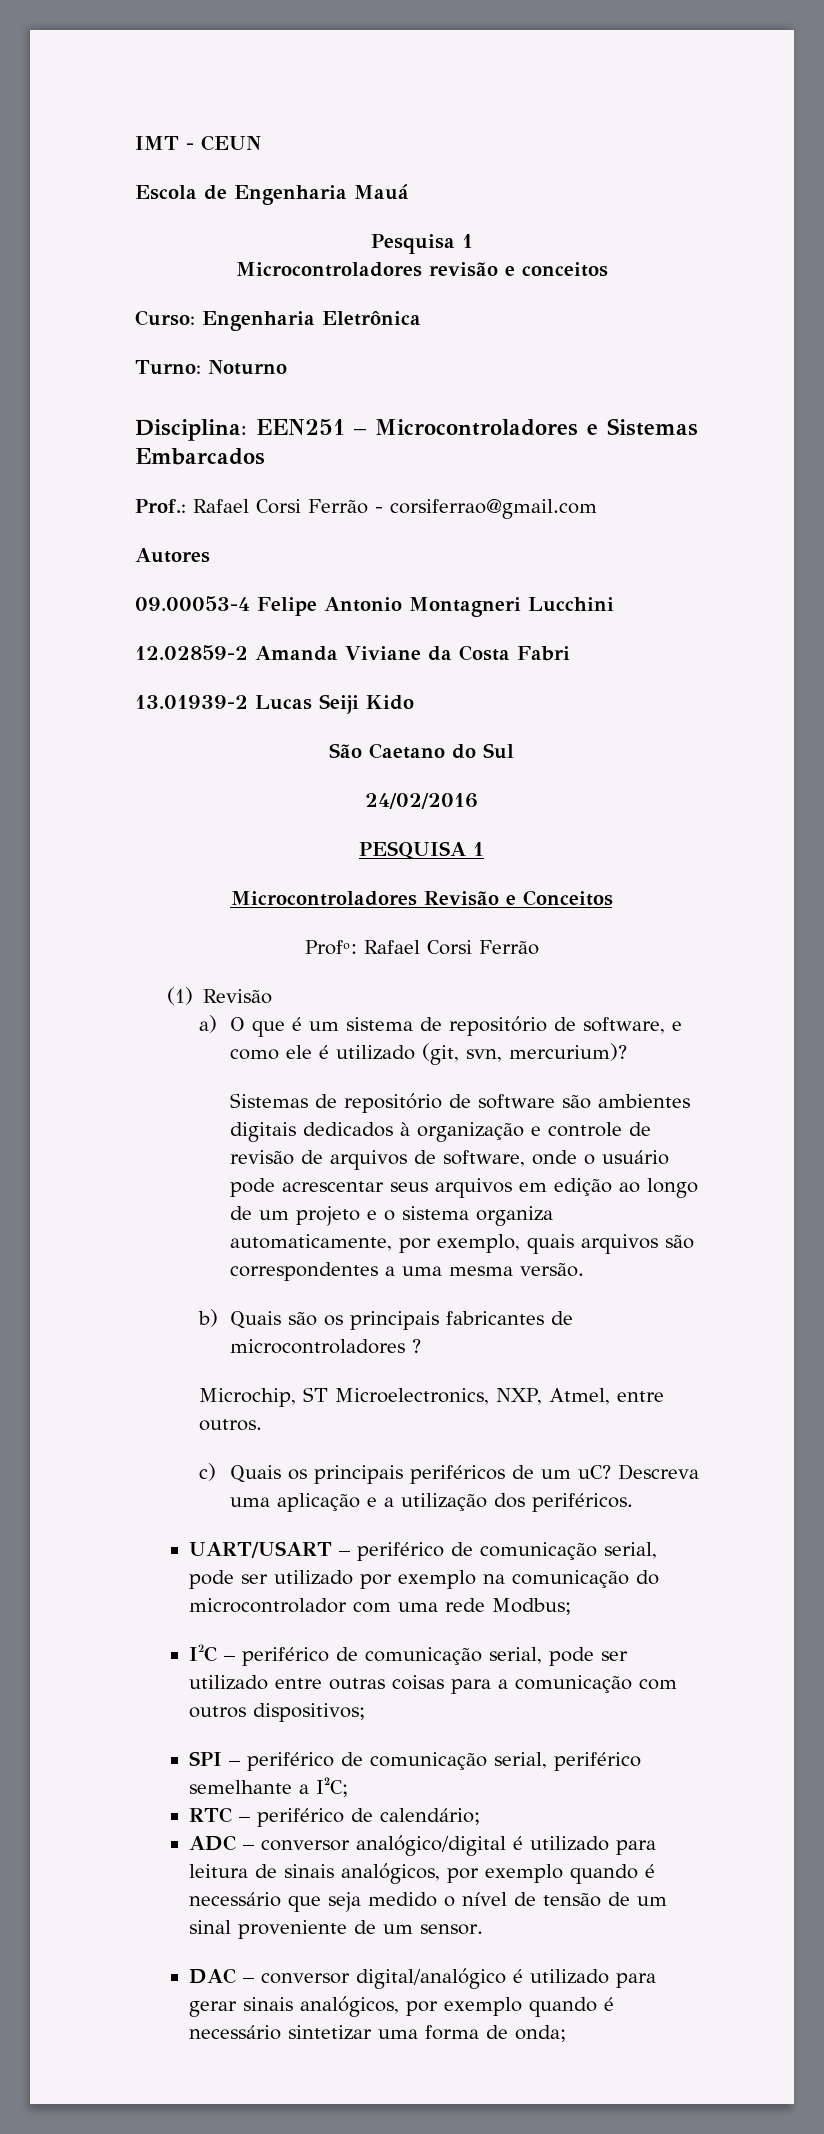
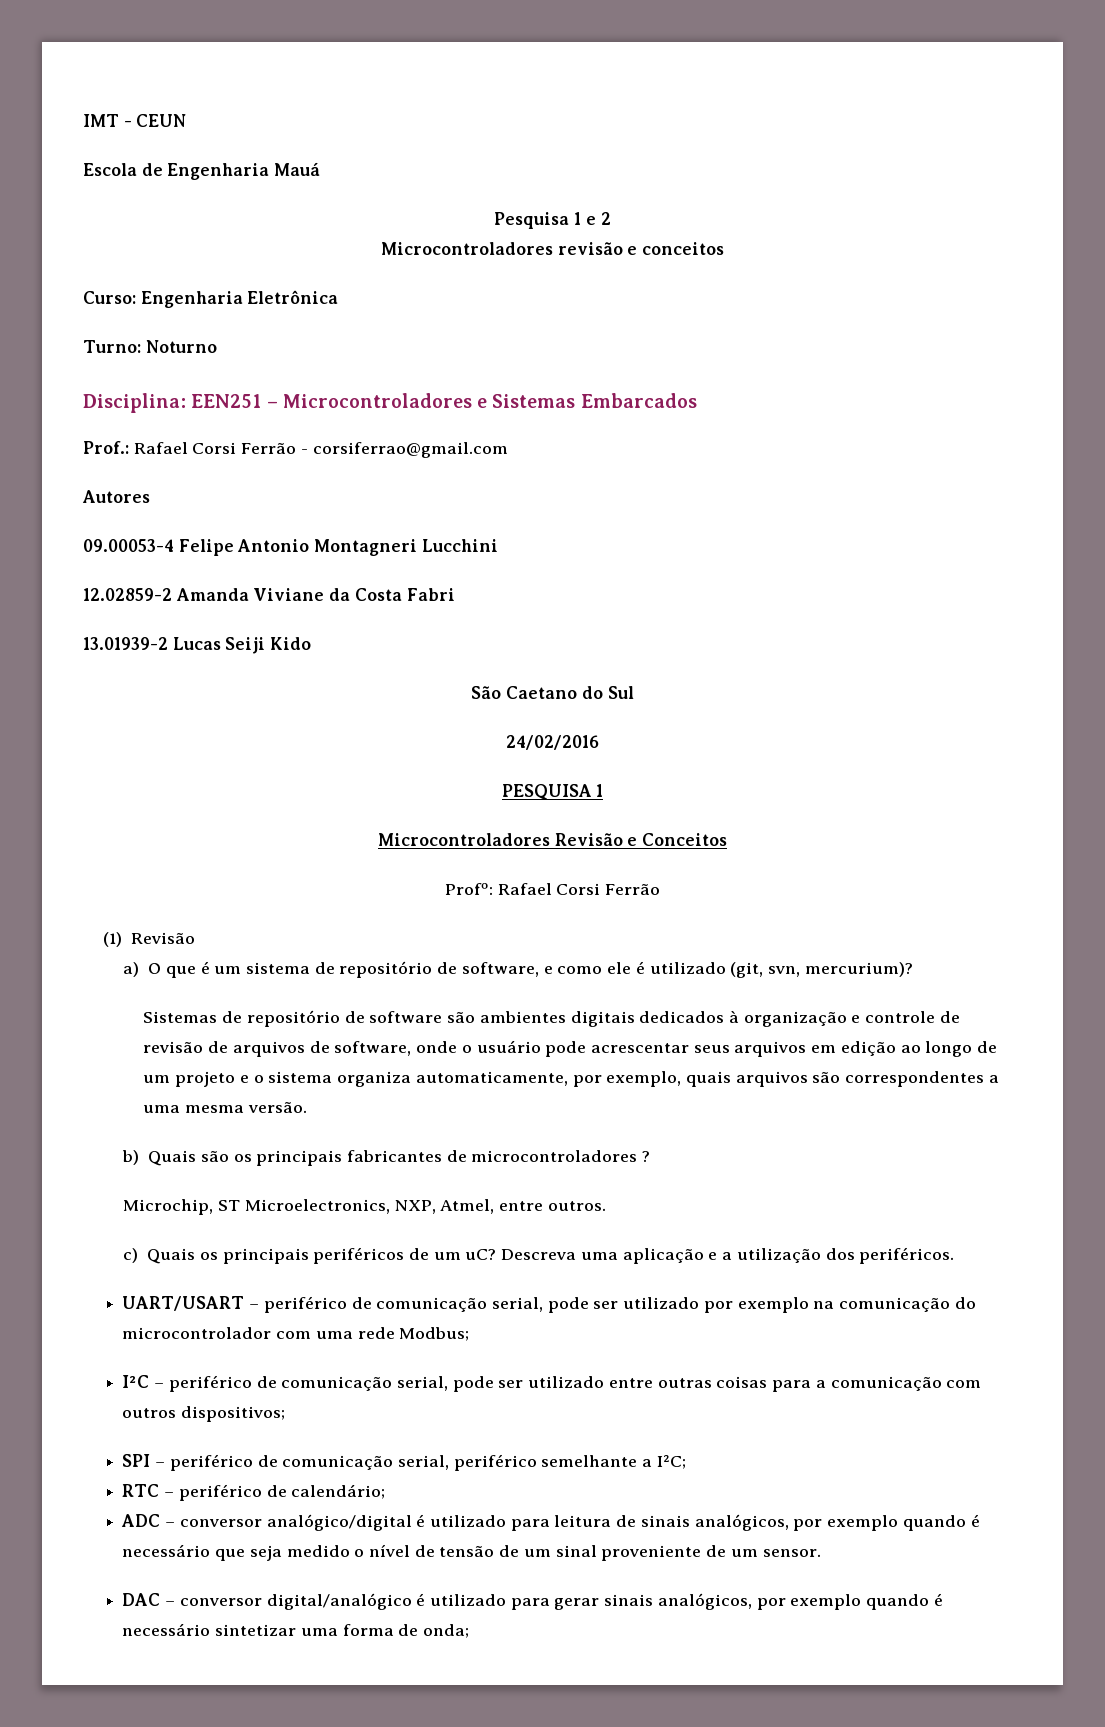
- Pesquisa 1
+ Pesquisa 1 e 2

